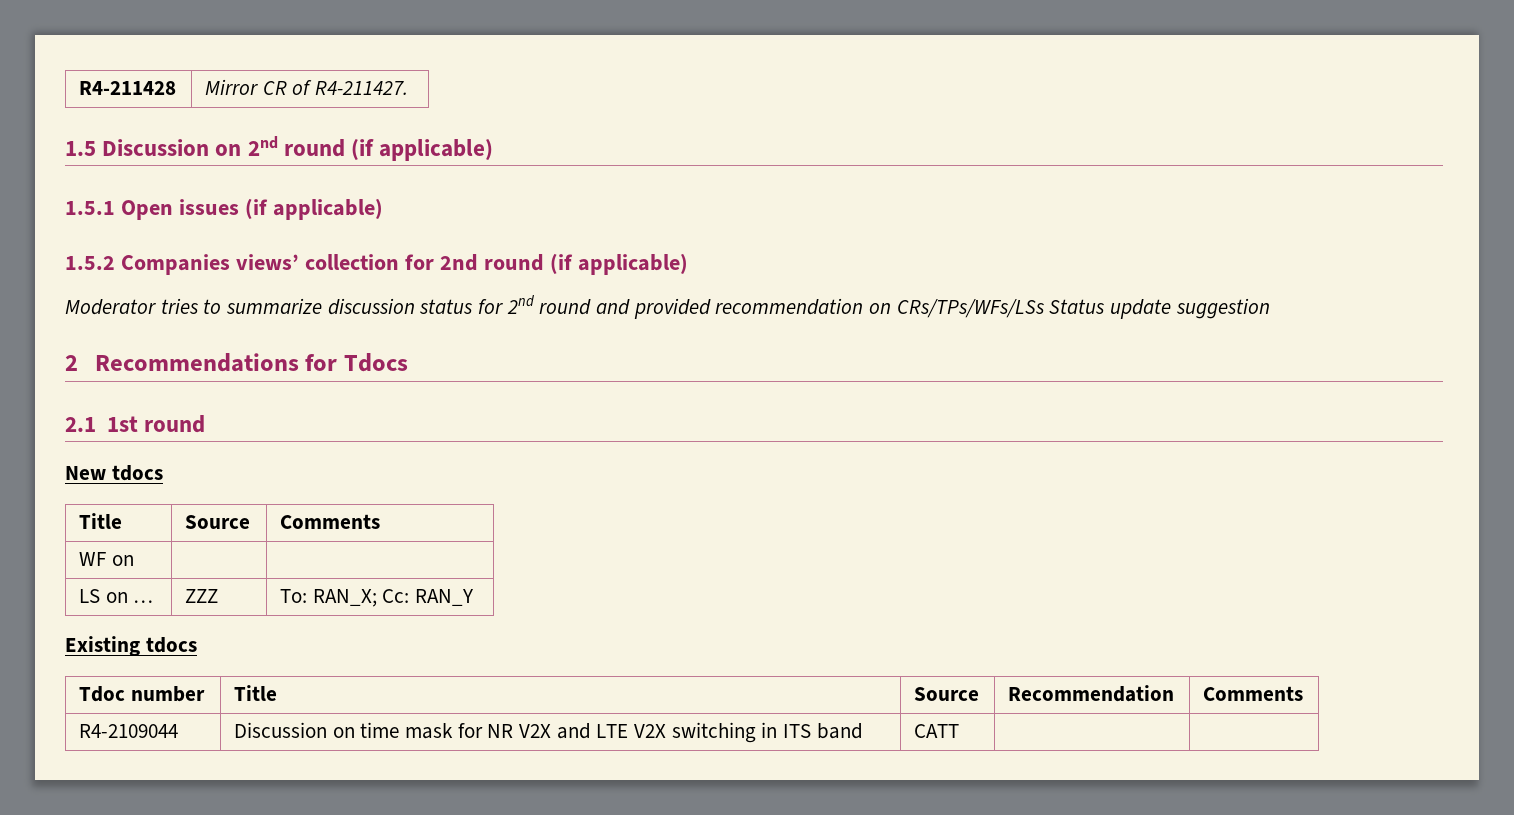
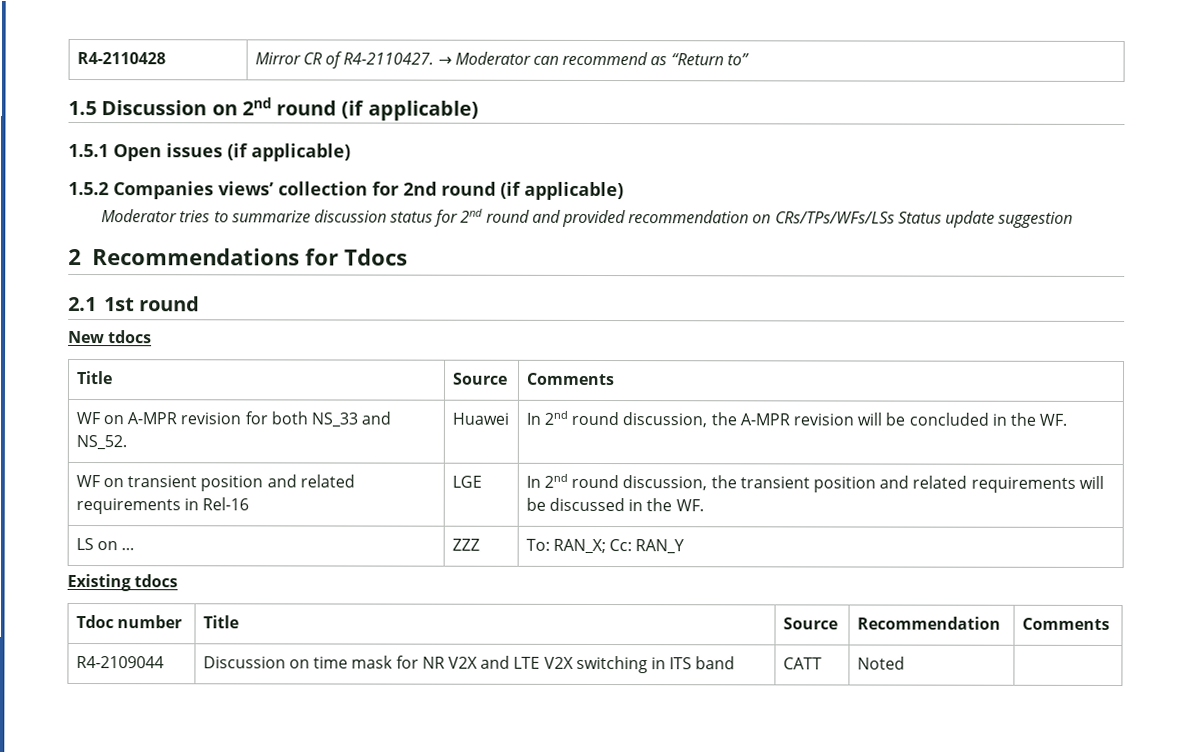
- R4-211428 | Mirror CR of R4-211427.
+ R4-2110428 | Mirror CR of R4-2110427. → Moderator can recommend as “Return to”
- WF on | |
+ WF on A-MPR revision for both NS_33 and NS_52. | Huawei | In 2nd round discussion, the A-MPR revision will be concluded in the WF.
+ WF on transient position and related requirements in Rel-16 | LGE | In 2nd round discussion, the transient position and related requirements will be discussed in the WF.
- R4-2109044 | Discussion on time mask for NR V2X and LTE V2X switching in ITS band | CATT | |
+ R4-2109044 | Discussion on time mask for NR V2X and LTE V2X switching in ITS band | CATT | Noted |

